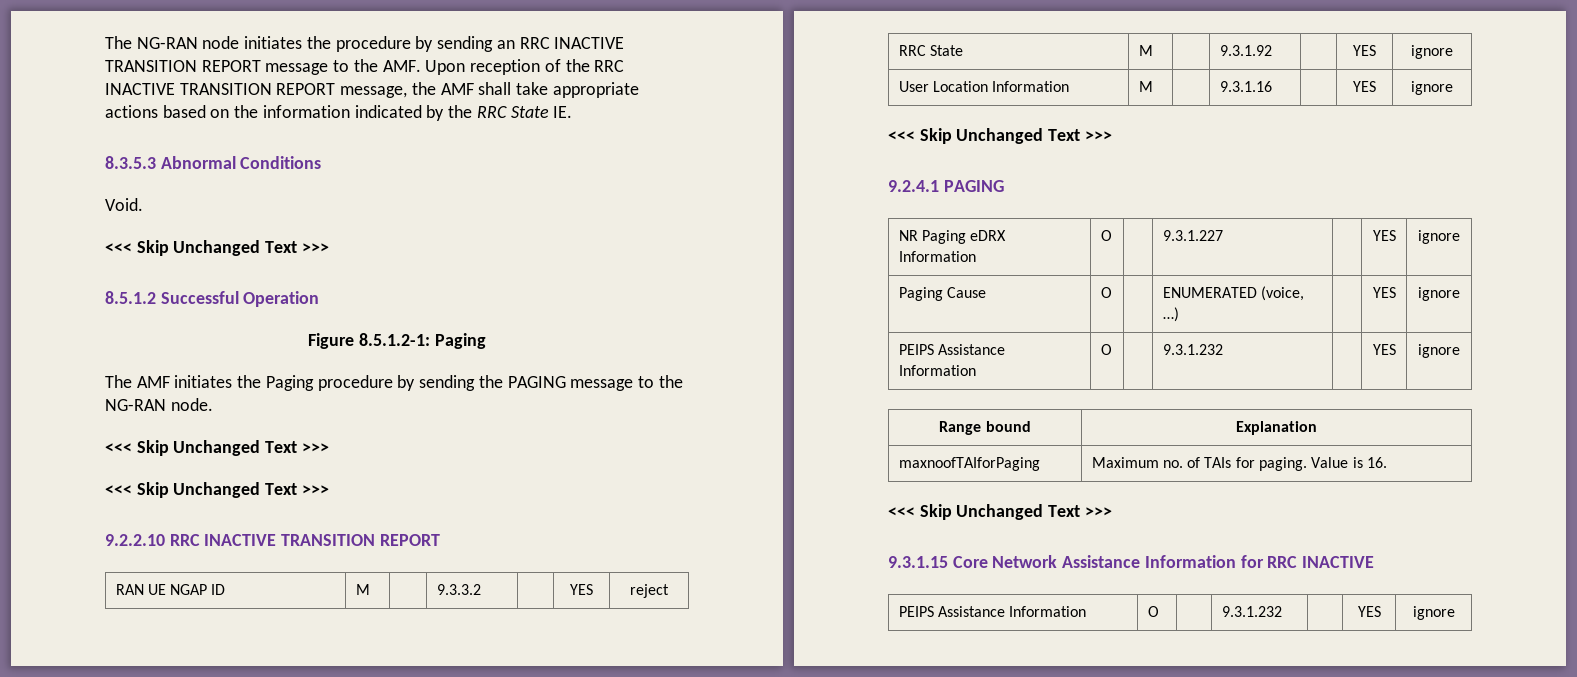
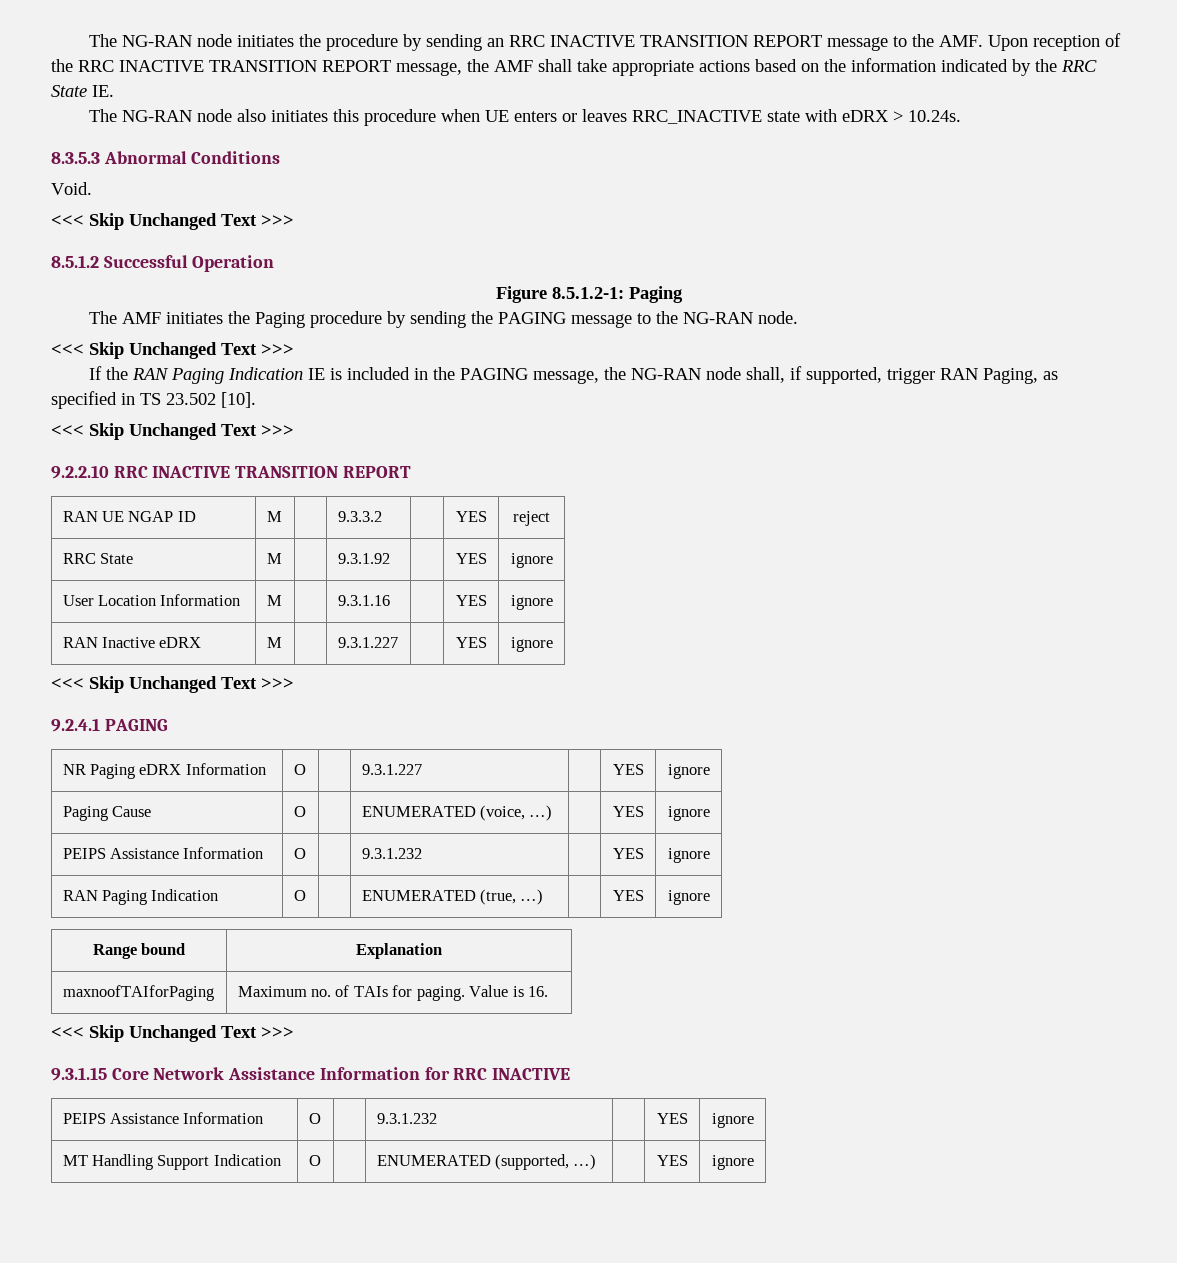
+ The NG-RAN node also initiates this procedure when UE enters or leaves RRC_INACTIVE state with eDRX > 10.24s.
+ If the RAN Paging Indication IE is included in the PAGING message, the NG-RAN node shall, if supported, trigger RAN Paging, as specified in TS 23.502 [10].
+ RAN Inactive eDRX | M | | 9.3.1.227 | | YES | ignore
+ RAN Paging Indication | O | | ENUMERATED (true, …) | | YES | ignore
+ MT Handling Support Indication | O | | ENUMERATED (supported, …) | | YES | ignore

